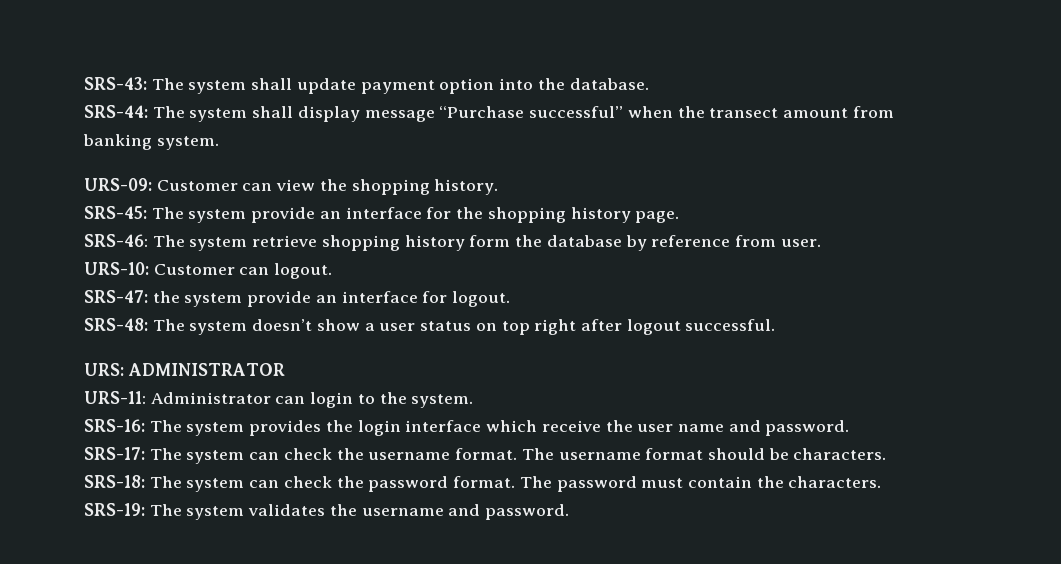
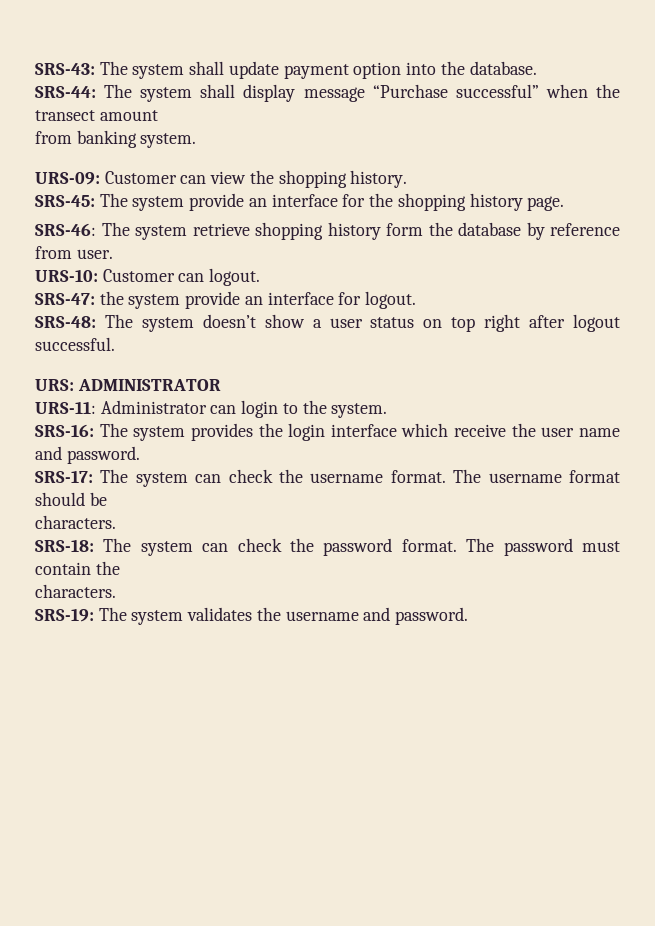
- SRS-44: The system shall display message “Purchase successful” when the transect amount from
- banking system.
+ SRS-44: The system shall display message “Purchase successful” when the transect amount
+ from banking system.
- The username format should be characters.
+ The username format should be
+ characters.
- The password must contain the characters.
+ The password must contain the
+ characters.

